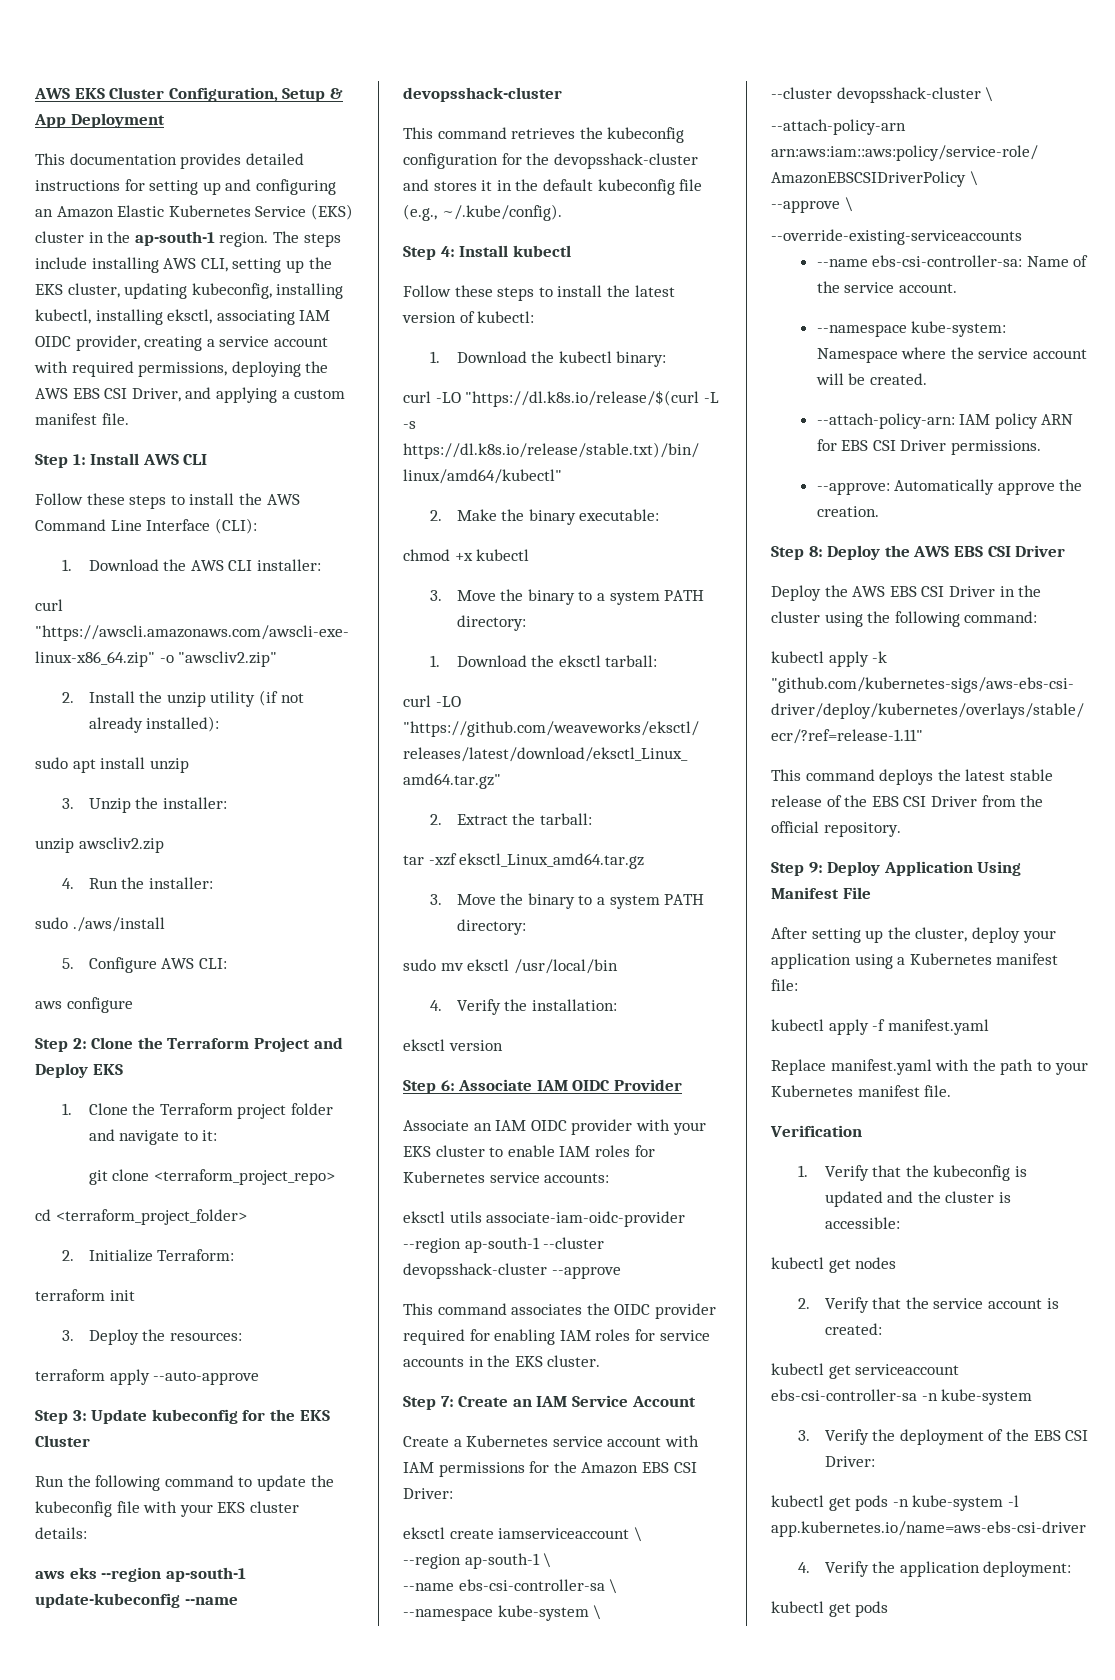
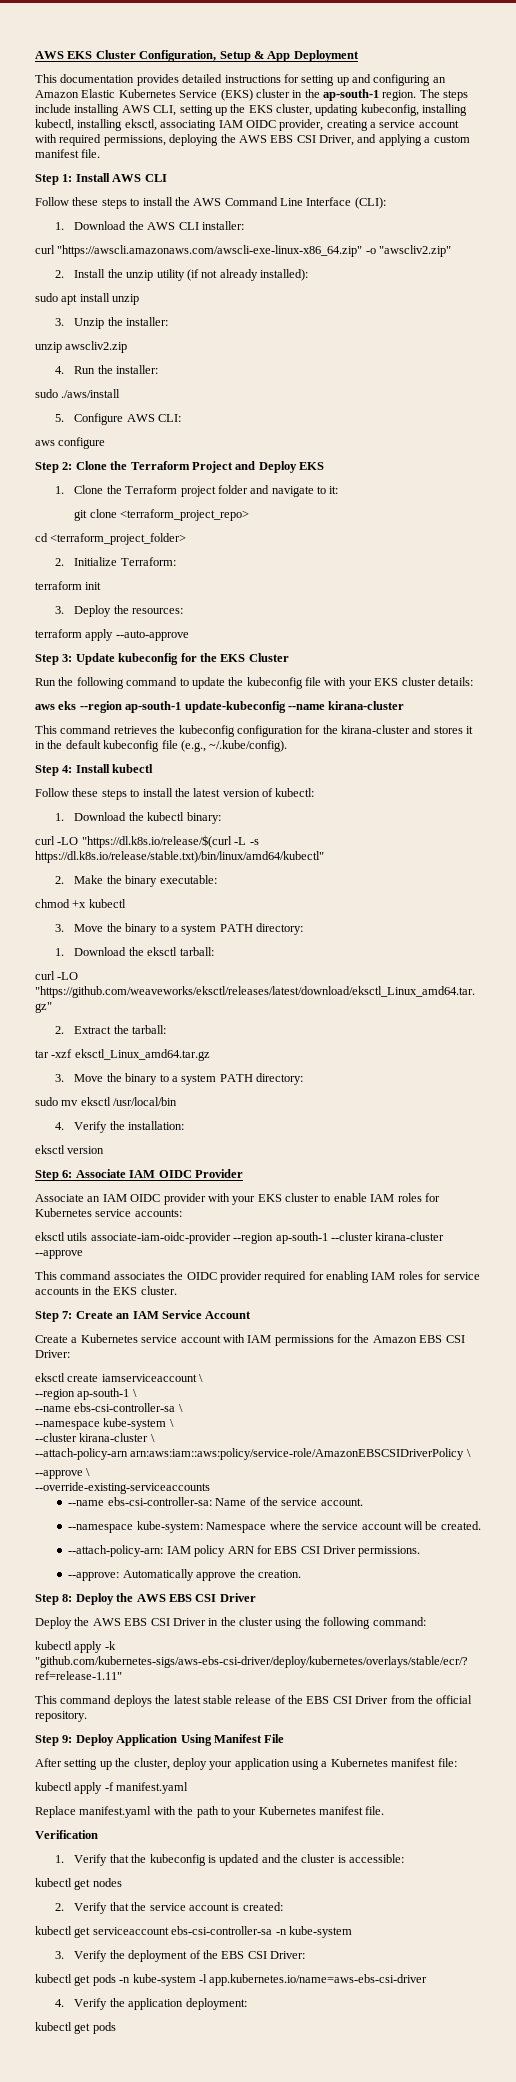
- aws eks --region ap-south-1 update-kubeconfig --name devopsshack-cluster
+ aws eks --region ap-south-1 update-kubeconfig --name kirana-cluster
- This command retrieves the kubeconfig configuration for the devopsshack-cluster and stores it in the default kubeconfig file (e.g., ~/.kube/config).
+ This command retrieves the kubeconfig configuration for the kirana-cluster and stores it in the default kubeconfig file (e.g., ~/.kube/config).
- eksctl utils associate-iam-oidc-provider --region ap-south-1 --cluster devopsshack-cluster --approve
+ eksctl utils associate-iam-oidc-provider --region ap-south-1 --cluster kirana-cluster --approve
- --cluster devopsshack-cluster \
+ --cluster kirana-cluster \

